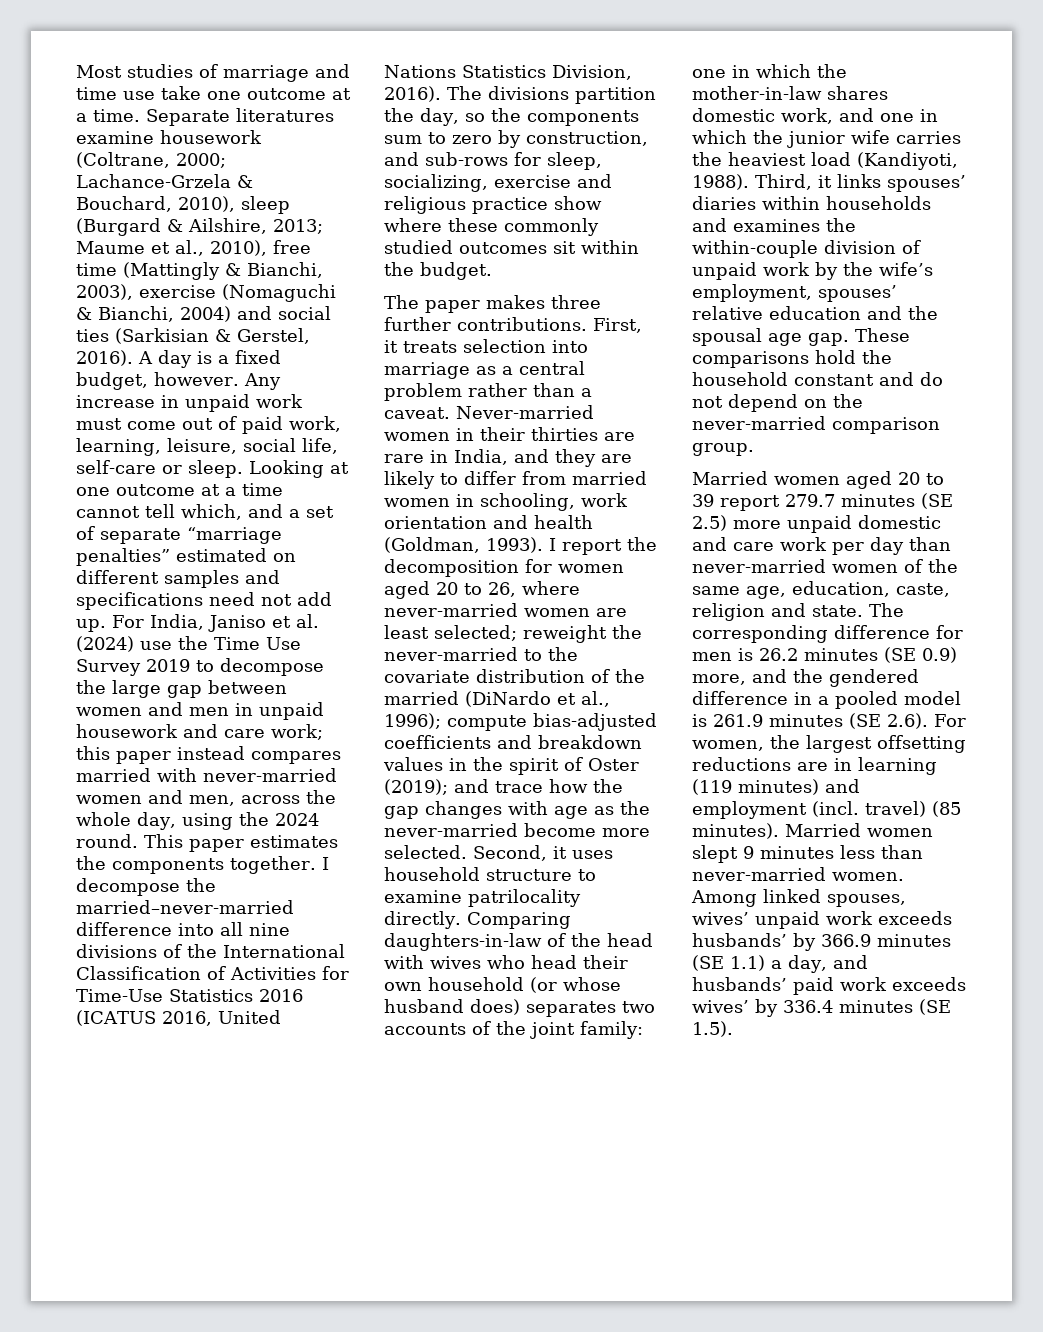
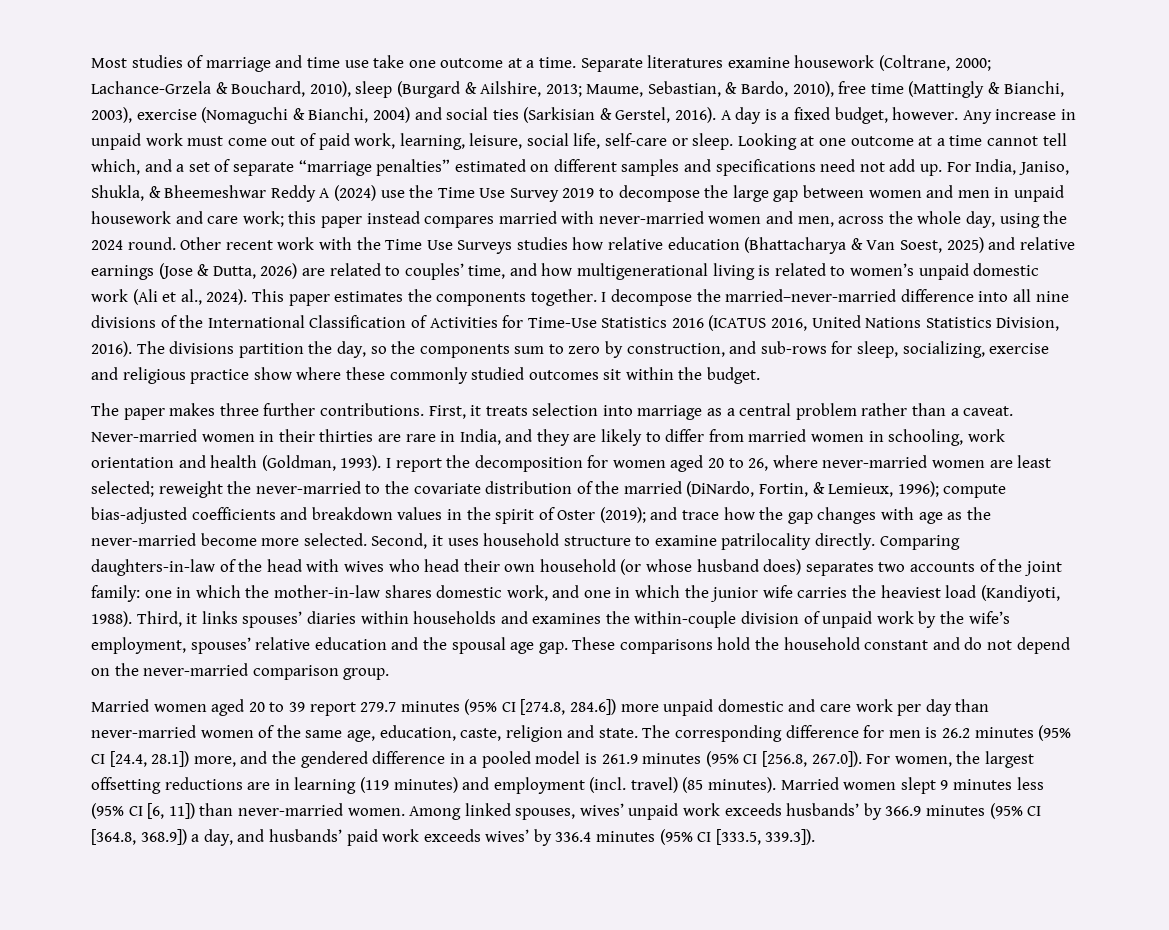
- Separate literatures examine housework (Coltrane, 2000; Lachance-Grzela & Bouchard, 2010), sleep (Burgard & Ailshire, 2013; Maume et al., 2010), free time (Mattingly & Bianchi, 2003), exercise (Nomaguchi & Bianchi, 2004) and social ties (Sarkisian & Gerstel, 2016).
+ Separate literatures examine housework (Coltrane, 2000; Lachance-Grzela & Bouchard, 2010), sleep (Burgard & Ailshire, 2013; Maume, Sebastian, & Bardo, 2010), free time (Mattingly & Bianchi, 2003), exercise (Nomaguchi & Bianchi, 2004) and social ties (Sarkisian & Gerstel, 2016).
- For India, Janiso et al. (2024) use the Time Use Survey 2019 to decompose the large gap between women and men in unpaid housework and care work; this paper instead compares married with never-married women and men, across the whole day, using the 2024 round.
+ For India, Janiso, Shukla, & Bheemeshwar Reddy A (2024) use the Time Use Survey 2019 to decompose the large gap between women and men in unpaid housework and care work; this paper instead compares married with never-married women and men, across the whole day, using the 2024 round.
+ Other recent work with the Time Use Surveys studies how relative education (Bhattacharya & Van Soest, 2025) and relative earnings (Jose & Dutta, 2026) are related to couples’ time, and how multigenerational living is related to women’s unpaid domestic work (Ali et al., 2024).
- I report the decomposition for women aged 20 to 26, where never-married women are least selected; reweight the never-married to the covariate distribution of the married (DiNardo et al., 1996); compute bias-adjusted coefficients and breakdown values in the spirit of Oster (2019); and trace how the gap changes with age as the never-married become more selected.
+ I report the decomposition for women aged 20 to 26, where never-married women are least selected; reweight the never-married to the covariate distribution of the married (DiNardo, Fortin, & Lemieux, 1996); compute bias-adjusted coefficients and breakdown values in the spirit of Oster (2019); and trace how the gap changes with age as the never-married become more selected.
- Married women aged 20 to 39 report 279.7 minutes (SE 2.5) more unpaid domestic and care work per day than never-married women of the same age, education, caste, religion and state.
+ Married women aged 20 to 39 report 279.7 minutes (95% CI [274.8, 284.6]) more unpaid domestic and care work per day than never-married women of the same age, education, caste, religion and state.
- The corresponding difference for men is 26.2 minutes (SE 0.9) more, and the gendered difference in a pooled model is 261.9 minutes (SE 2.6). For women, the largest offsetting reductions are in learning (119 minutes) and employment (incl. travel) (85 minutes).
+ The corresponding difference for men is 26.2 minutes (95% CI [24.4, 28.1]) more, and the gendered difference in a pooled model is 261.9 minutes (95% CI [256.8, 267.0]). For women, the largest offsetting reductions are in learning (119 minutes) and employment (incl. travel) (85 minutes).
- Married women slept 9 minutes less than never-married women.
+ Married women slept 9 minutes less (95% CI [6, 11]) than never-married women.
- Among linked spouses, wives’ unpaid work exceeds husbands’ by 366.9 minutes (SE 1.1) a day, and husbands’ paid work exceeds wives’ by 336.4 minutes (SE 1.5).
+ Among linked spouses, wives’ unpaid work exceeds husbands’ by 366.9 minutes (95% CI [364.8, 368.9]) a day, and husbands’ paid work exceeds wives’ by 336.4 minutes (95% CI [333.5, 339.3]).

